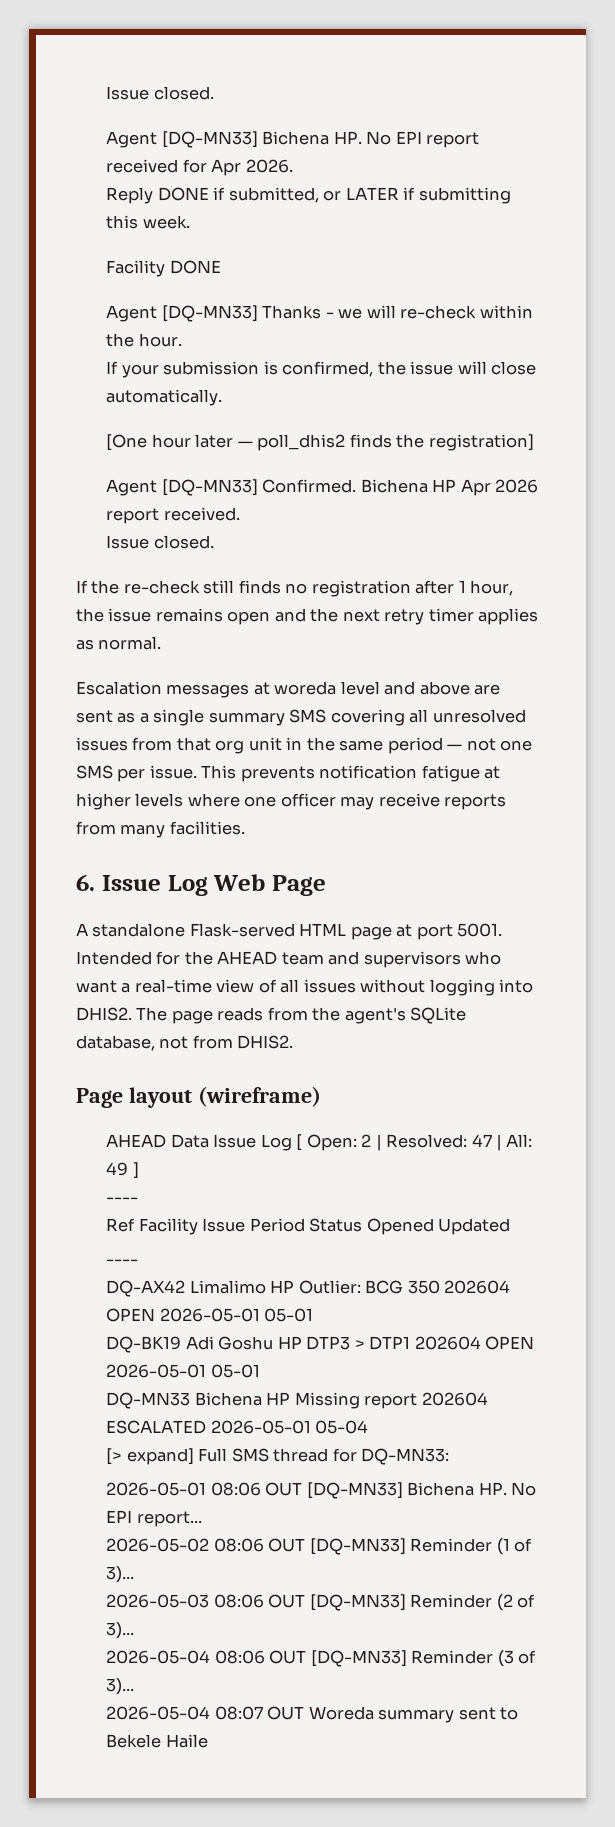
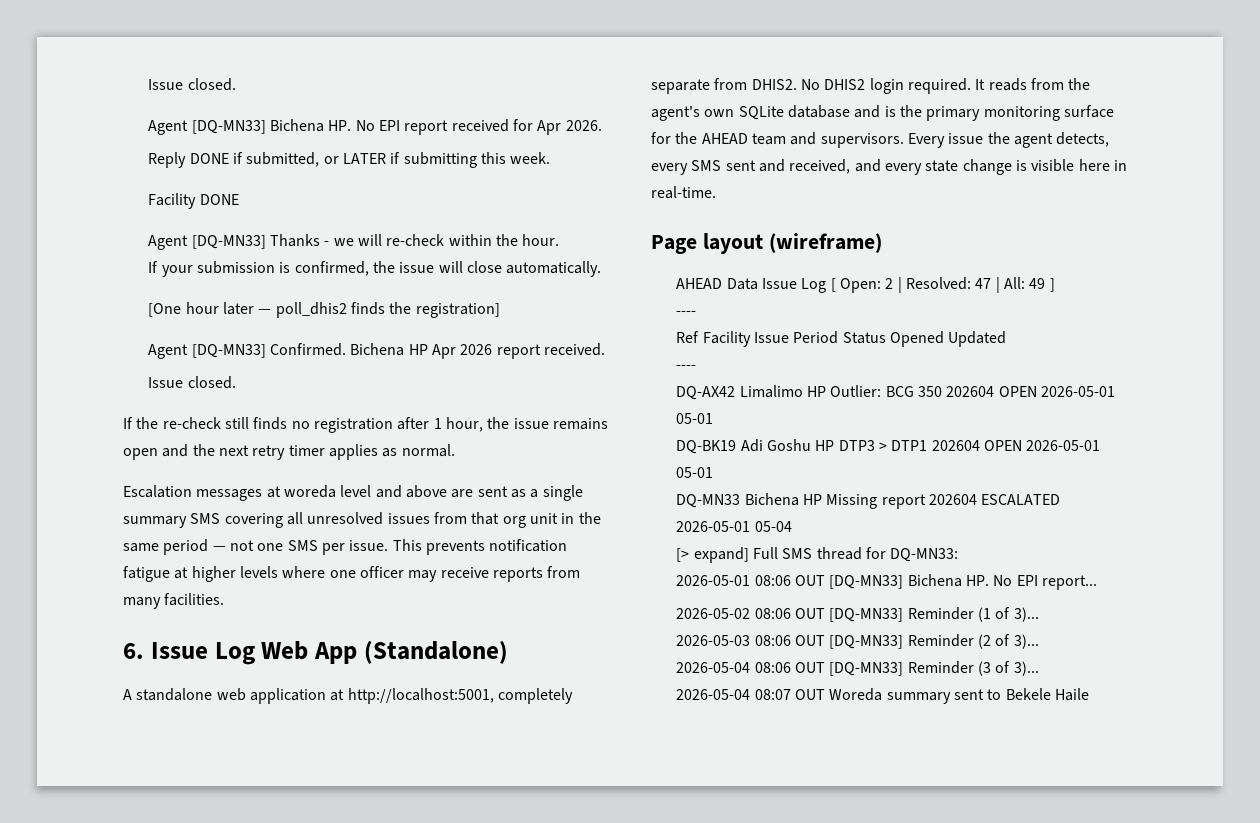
- 6. Issue Log Web Page
+ 6. Issue Log Web App (Standalone)
- A standalone Flask-served HTML page at port 5001. Intended for the AHEAD team and supervisors who want a real-time view of all issues without logging into DHIS2. The page reads from the agent's SQLite database, not from DHIS2.
+ A standalone web application at http://localhost:5001, completely separate from DHIS2. No DHIS2 login required. It reads from the agent's own SQLite database and is the primary monitoring surface for the AHEAD team and supervisors. Every issue the agent detects, every SMS sent and received, and every state change is visible here in real-time.

